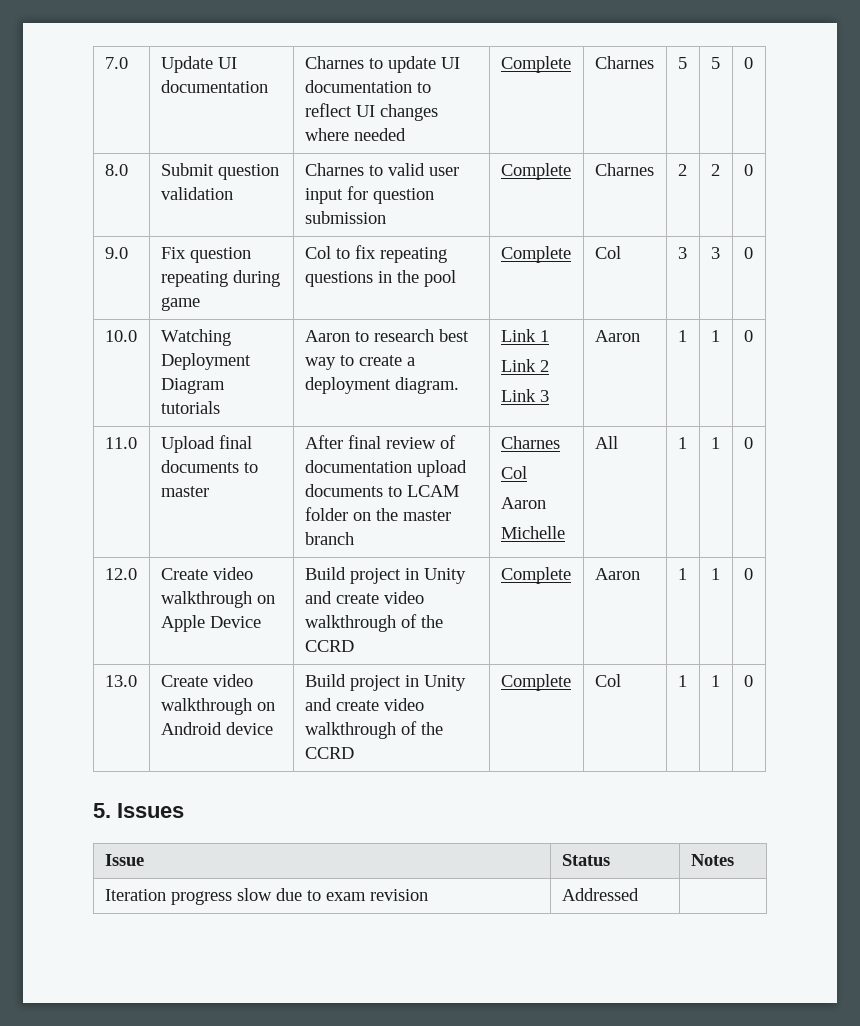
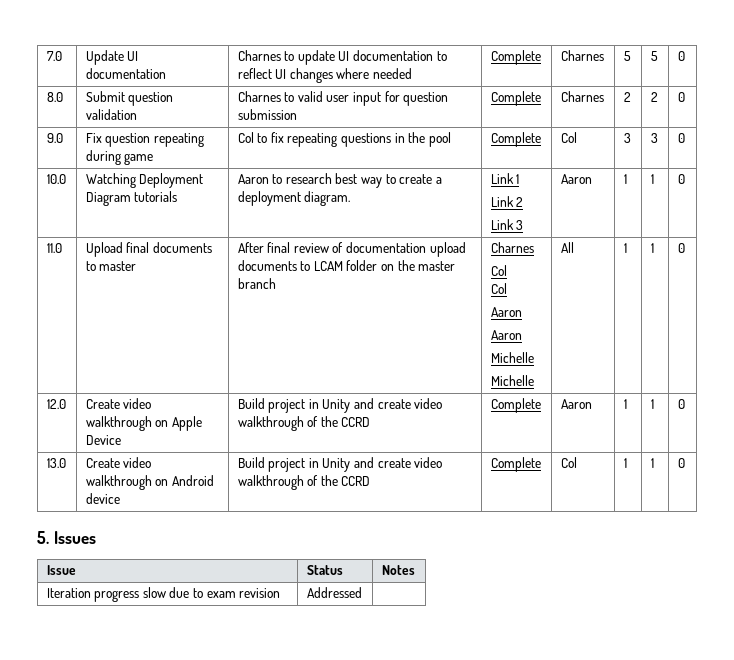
  11.0 | Upload final documents to master | After final review of documentation upload documents to LCAM folder on the master branch | Charnes
  Col
+ Col
  Aaron
+ Aaron
+ Michelle

